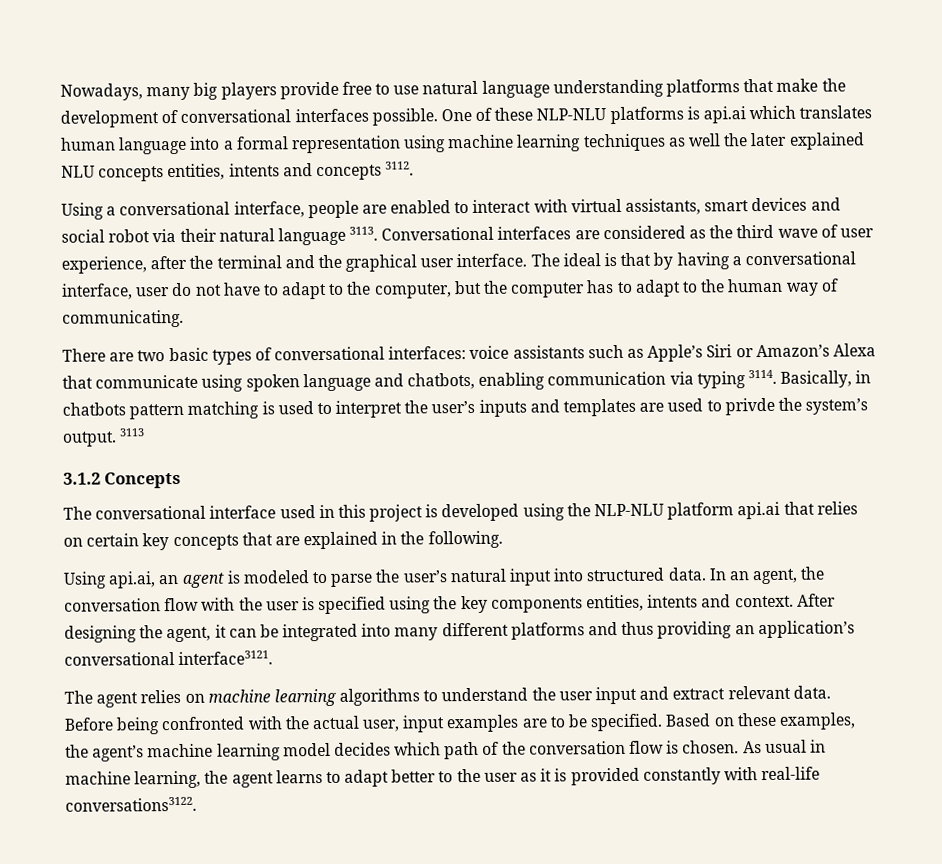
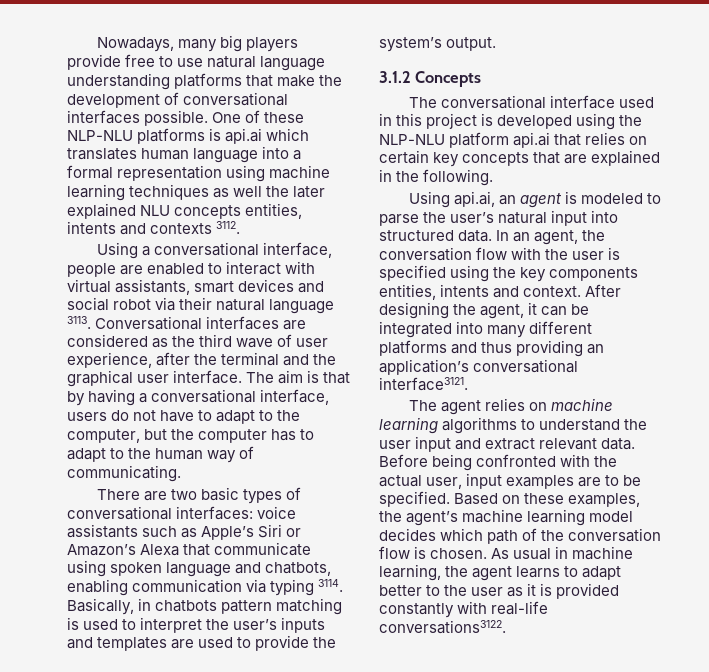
- One of these NLP-NLU platforms is api.ai which translates human language into a formal representation using machine learning techniques as well the later explained NLU concepts entities, intents and concepts 3112.
+ One of these NLP-NLU platforms is api.ai which translates human language into a formal representation using machine learning techniques as well the later explained NLU concepts entities, intents and contexts 3112.
- The ideal is that by having a conversational interface, user do not have to adapt to the computer, but the computer has to adapt to the human way of communicating.
+ The aim is that by having a conversational interface, users do not have to adapt to the computer, but the computer has to adapt to the human way of communicating.
- Basically, in chatbots pattern matching is used to interpret the user’s inputs and templates are used to privde the system’s output. 3113
+ Basically, in chatbots pattern matching is used to interpret the user’s inputs and templates are used to provide the system’s output.

